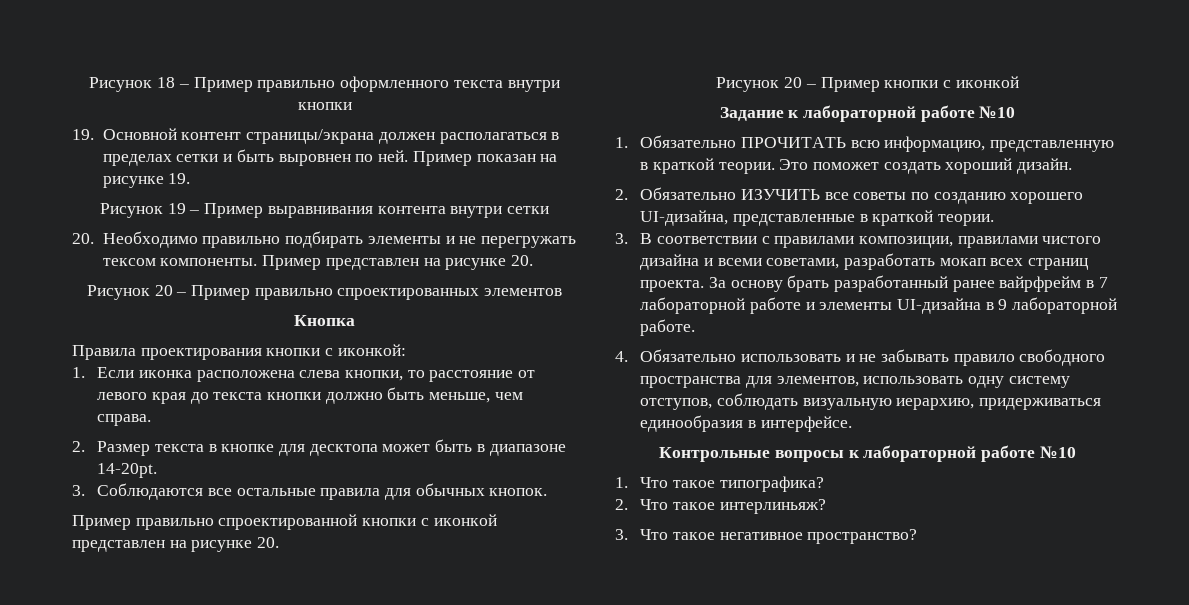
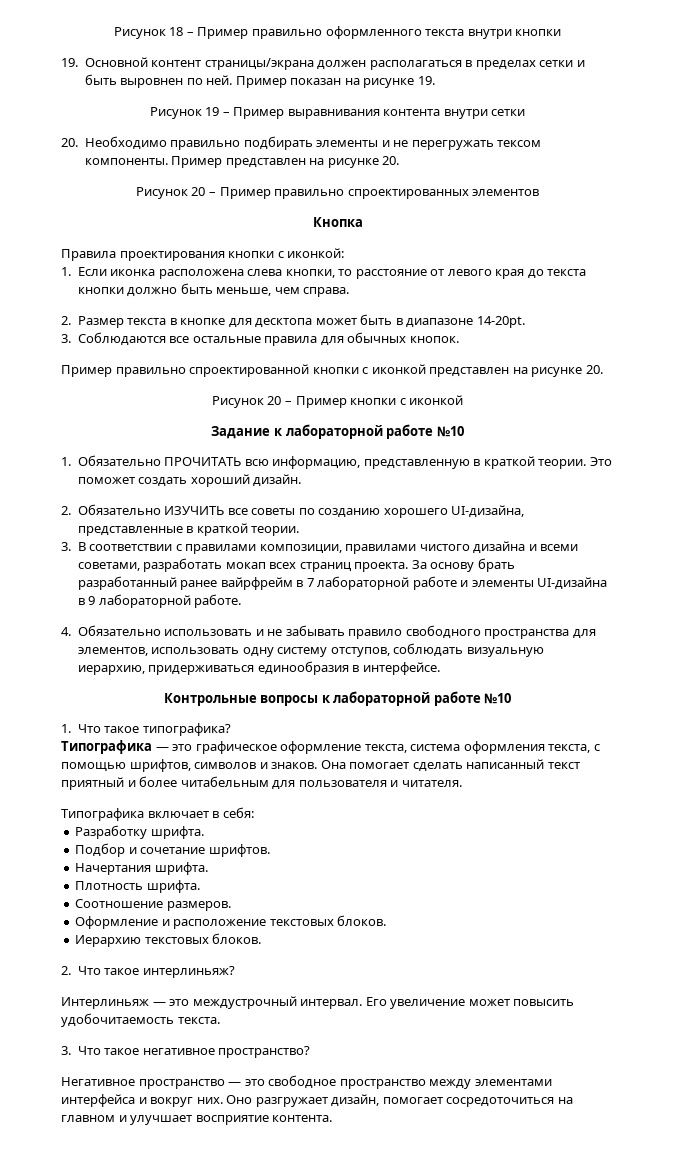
+ Типографика — это графическое оформление текста, система оформления текста, с помощью шрифтов, символов и знаков. Она помогает сделать написанный текст приятный и более читабельным для пользователя и читателя.
+ Типографика включает в себя:
+ Разработку шрифта.
+ Подбор и сочетание шрифтов.
+ Начертания шрифта.
+ Плотность шрифта.
+ Соотношение размеров.
+ Оформление и расположение текстовых блоков.
+ Иерархию текстовых блоков.
  2. Что такое интерлиньяж?
+ Интерлиньяж — это междустрочный интервал. Его увеличение может повысить удобочитаемость текста.
+ Негативное пространство — это свободное пространство между элементами интерфейса и вокруг них. Оно разгружает дизайн, помогает сосредоточиться на главном и улучшает восприятие контента.

